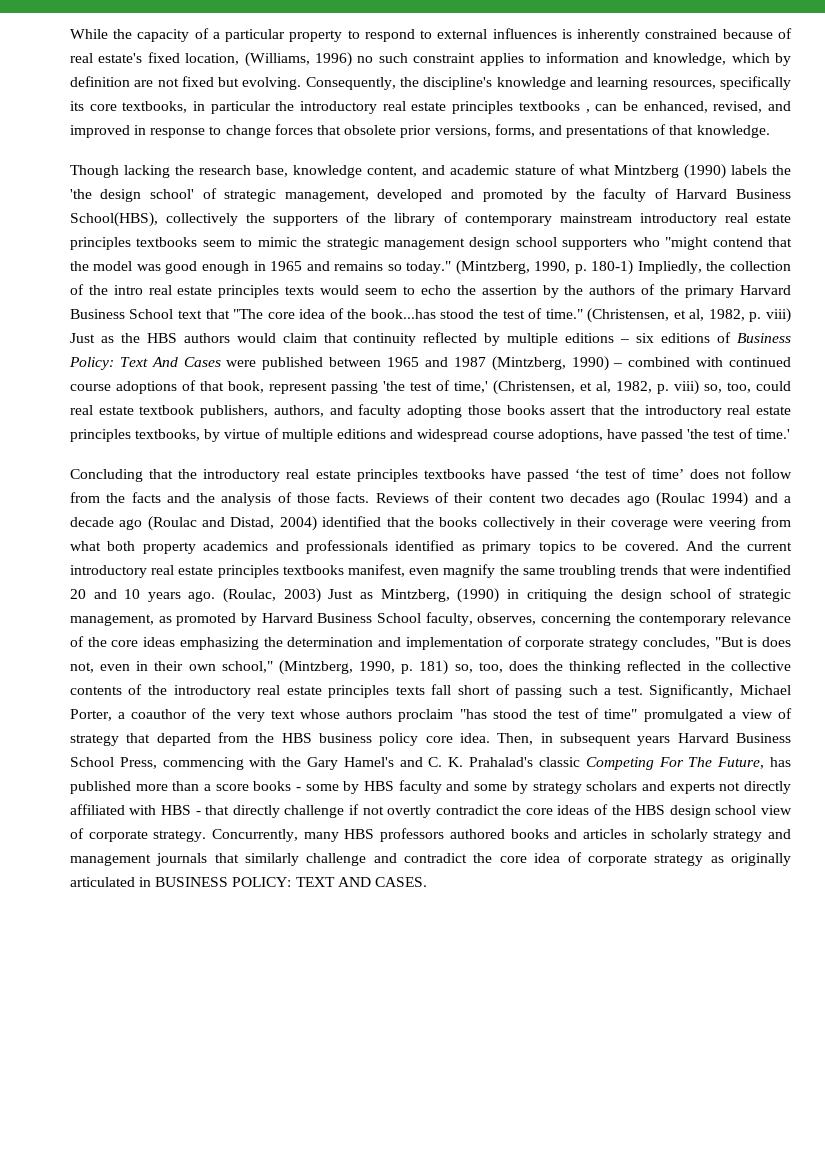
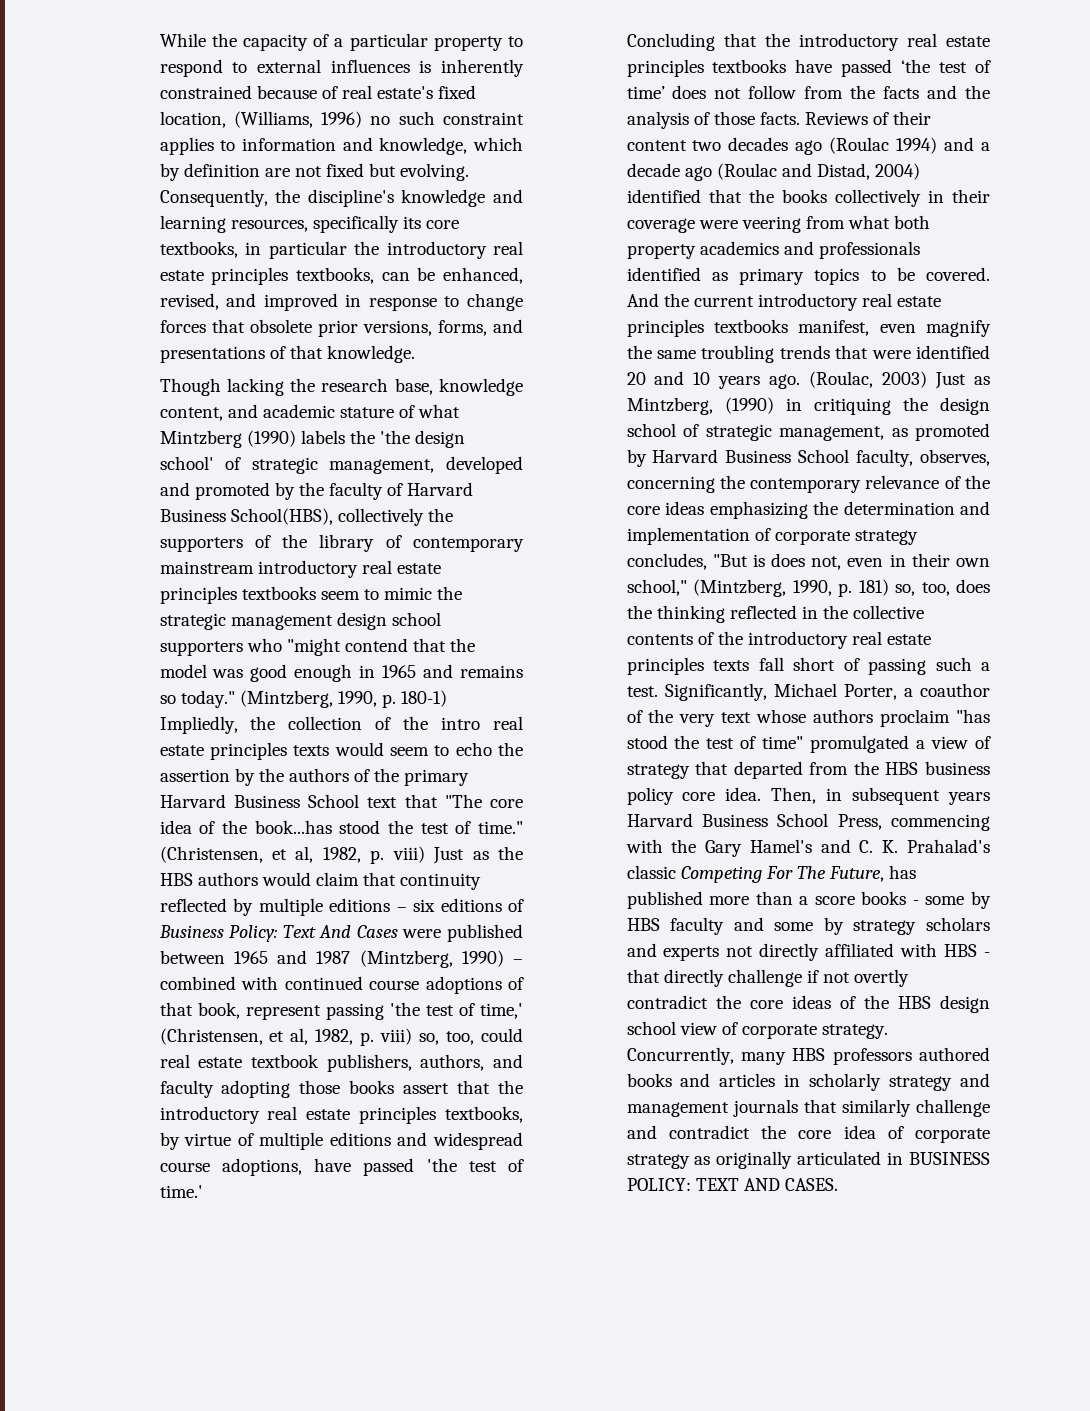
- Consequently, the discipline's knowledge and learning resources, specifically its core textbooks, in particular the introductory real estate principles textbooks , can be enhanced, revised, and improved in response to change forces that obsolete prior versions, forms, and presentations of that knowledge.
+ Consequently, the discipline's knowledge and learning resources, specifically its core textbooks, in particular the introductory real estate principles textbooks, can be enhanced, revised, and improved in response to change forces that obsolete prior versions, forms, and presentations of that knowledge.
- And the current introductory real estate principles textbooks manifest, even magnify the same troubling trends that were indentified 20 and 10 years ago.
+ And the current introductory real estate principles textbooks manifest, even magnify the same troubling trends that were identified 20 and 10 years ago.

